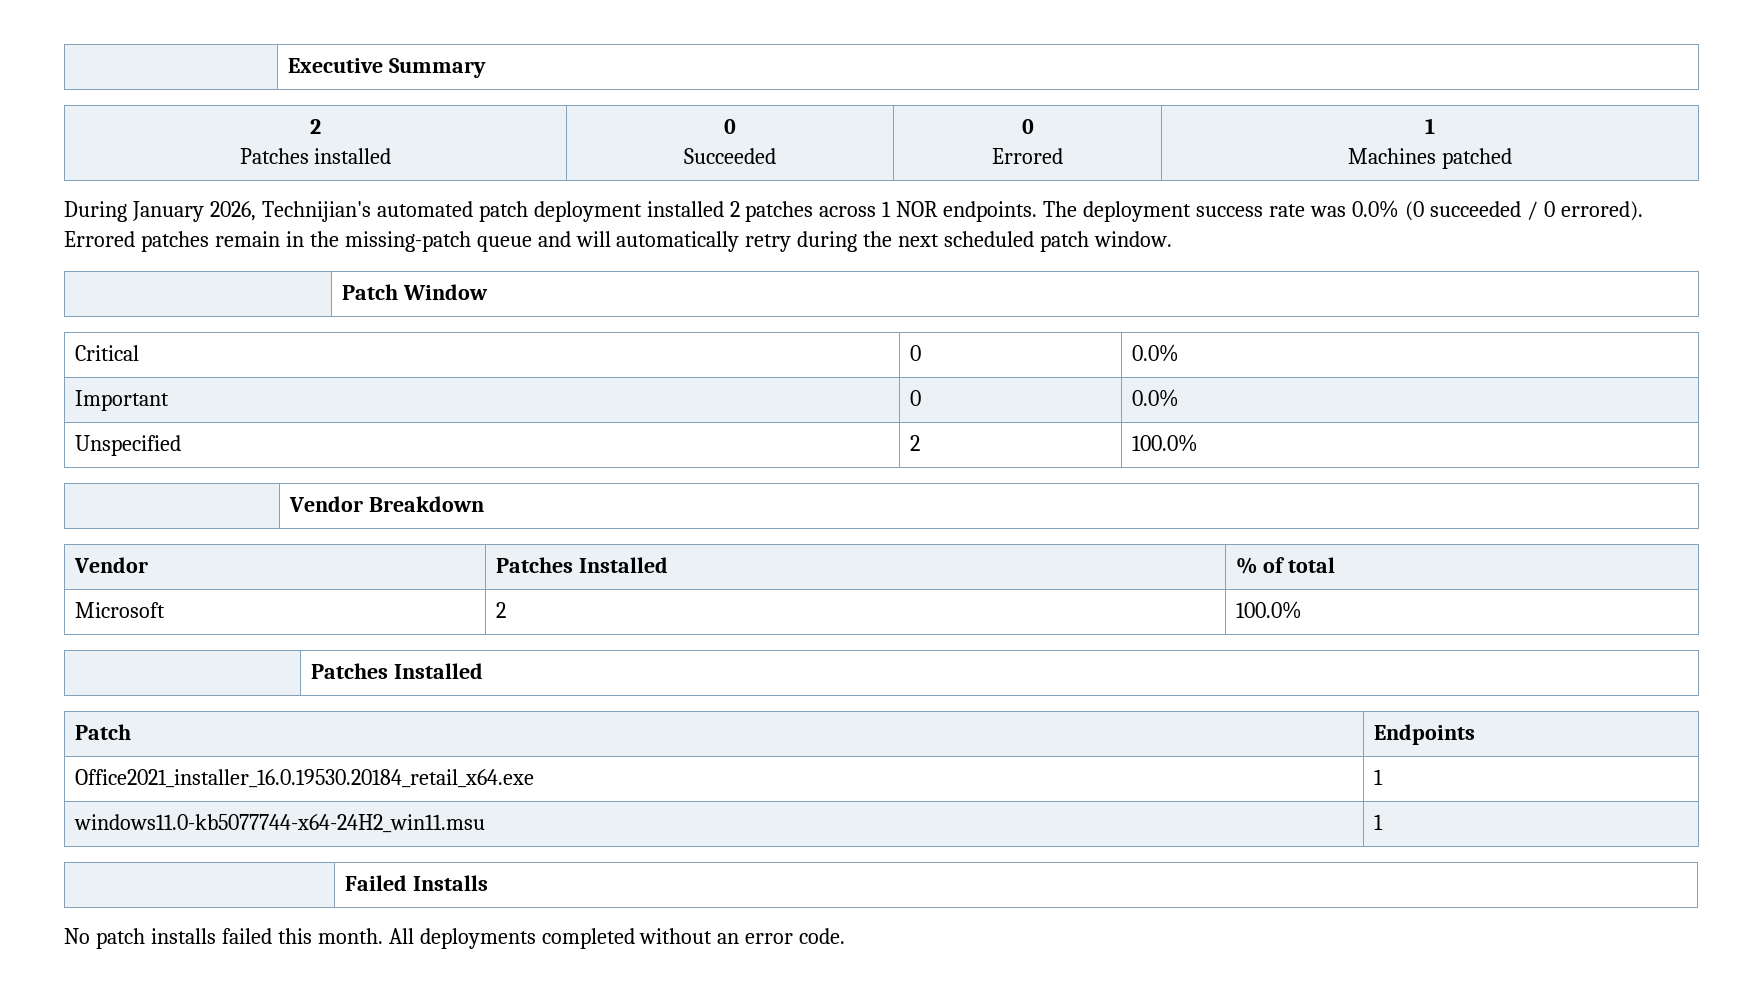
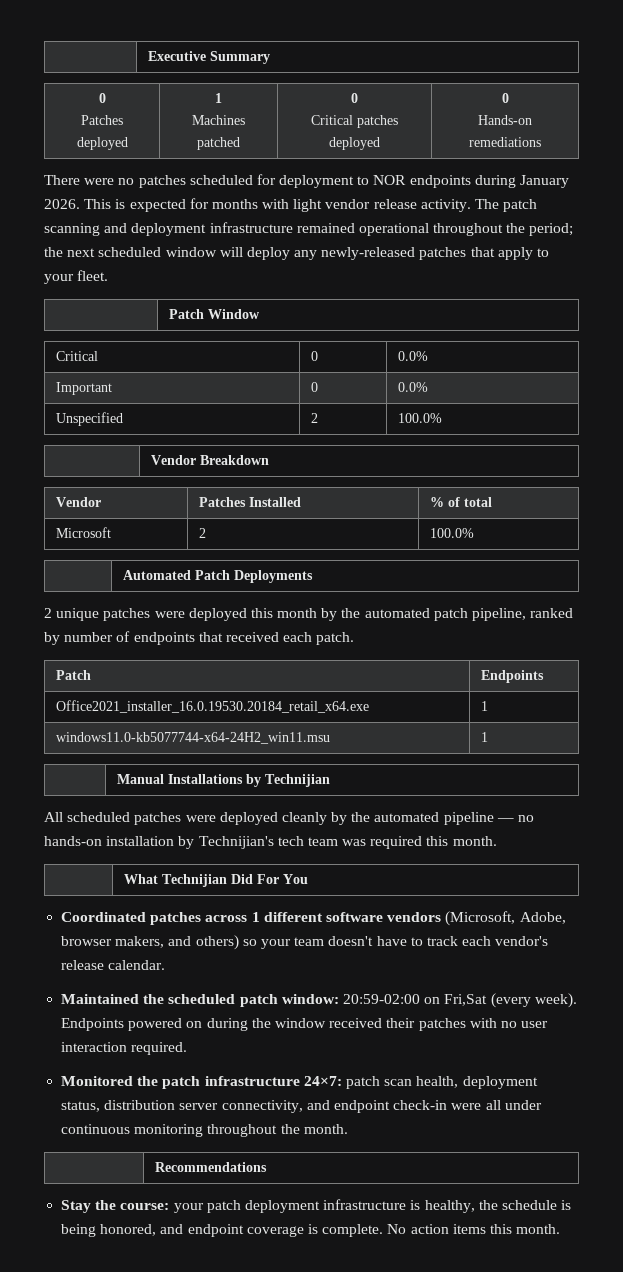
  | Executive Summary
- 2
- Patches installed | 0
- Succeeded | 0
- Errored | 1
- Machines patched
- During January 2026, Technijian's automated patch deployment installed 2 patches across 1 NOR endpoints. The deployment success rate was 0.0% (0 succeeded / 0 errored). Errored patches remain in the missing-patch queue and will automatically retry during the next scheduled patch window.
+ 0
+ Patches deployed | 1
+ Machines patched | 0
+ Critical patches deployed | 0
+ Hands-on remediations
+ There were no patches scheduled for deployment to NOR endpoints during January 2026. This is expected for months with light vendor release activity. The patch scanning and deployment infrastructure remained operational throughout the period; the next scheduled window will deploy any newly-released patches that apply to your fleet.
  Microsoft | 2 | 100.0%
- | Patches Installed
+ | Automated Patch Deployments
+ 2 unique patches were deployed this month by the automated patch pipeline, ranked by number of endpoints that received each patch.
- | Failed Installs
- No patch installs failed this month. All deployments completed without an error code.
+ | Manual Installations by Technijian
+ All scheduled patches were deployed cleanly by the automated pipeline — no hands-on installation by Technijian's tech team was required this month.
+ | What Technijian Did For You
+ Coordinated patches across 1 different software vendors (Microsoft, Adobe, browser makers, and others) so your team doesn't have to track each vendor's release calendar.
+ Maintained the scheduled patch window: 20:59-02:00 on Fri,Sat (every week). Endpoints powered on during the window received their patches with no user interaction required.
+ Monitored the patch infrastructure 24×7: patch scan health, deployment status, distribution server connectivity, and endpoint check-in were all under continuous monitoring throughout the month.
+ | Recommendations
+ Stay the course: your patch deployment infrastructure is healthy, the schedule is being honored, and endpoint coverage is complete. No action items this month.

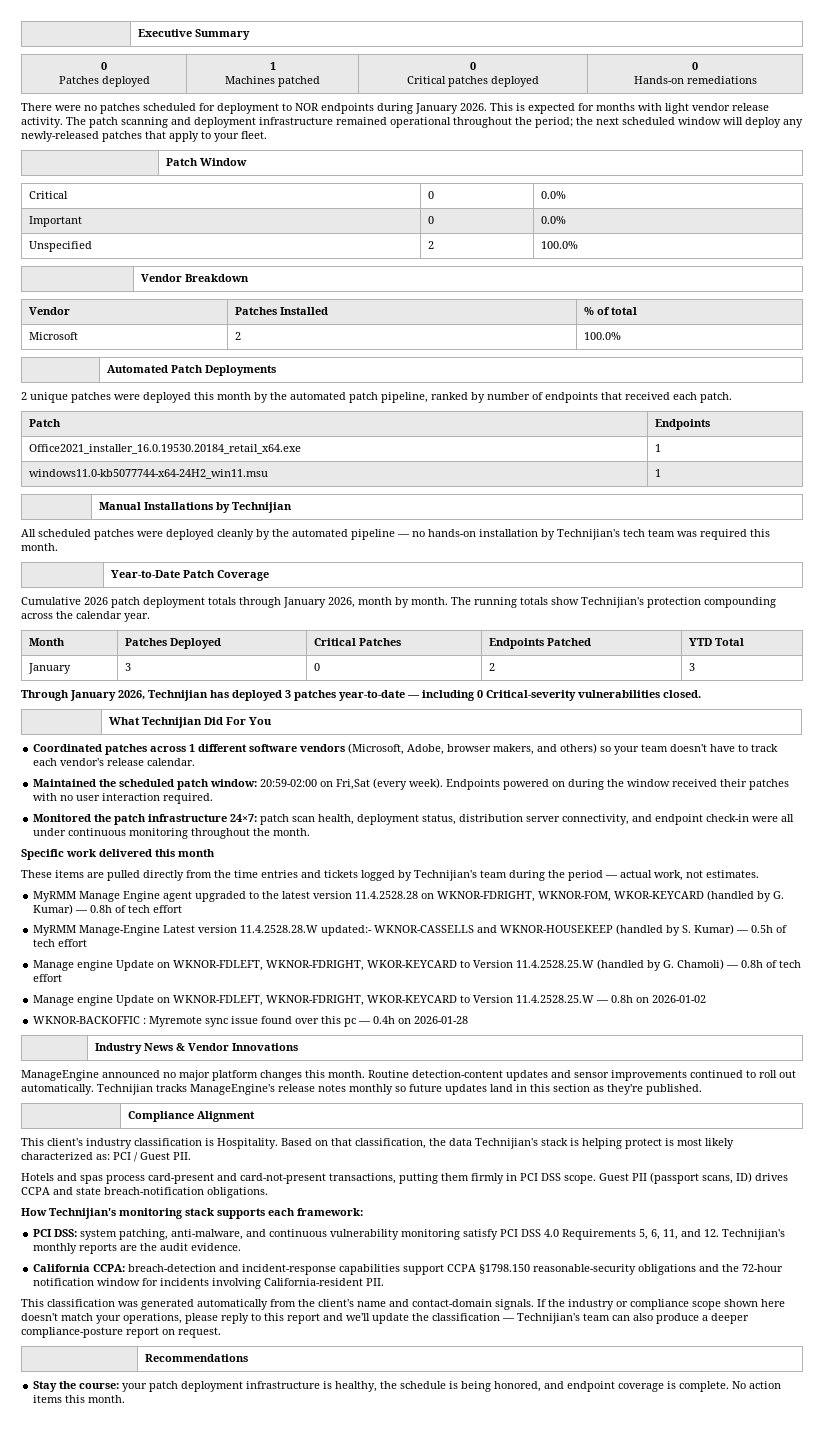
+ | Year-to-Date Patch Coverage
+ Cumulative 2026 patch deployment totals through January 2026, month by month. The running totals show Technijian's protection compounding across the calendar year.
+ Month | Patches Deployed | Critical Patches | Endpoints Patched | YTD Total
+ January | 3 | 0 | 2 | 3
+ Through January 2026, Technijian has deployed 3 patches year-to-date — including 0 Critical-severity vulnerabilities closed.
+ Specific work delivered this month
+ These items are pulled directly from the time entries and tickets logged by Technijian's team during the period — actual work, not estimates.
+ MyRMM Manage Engine agent upgraded to the latest version 11.4.2528.28 on WKNOR-FDRIGHT, WKNOR-FOM, WKOR-KEYCARD (handled by G. Kumar) — 0.8h of tech effort
+ MyRMM Manage-Engine Latest version 11.4.2528.28.W updated:- WKNOR-CASSELLS and WKNOR-HOUSEKEEP (handled by S. Kumar) — 0.5h of tech effort
+ Manage engine Update on WKNOR-FDLEFT, WKNOR-FDRIGHT, WKOR-KEYCARD to Version 11.4.2528.25.W (handled by G. Chamoli) — 0.8h of tech effort
+ Manage engine Update on WKNOR-FDLEFT, WKNOR-FDRIGHT, WKOR-KEYCARD to Version 11.4.2528.25.W — 0.8h on 2026-01-02
+ WKNOR-BACKOFFIC : Myremote sync issue found over this pc — 0.4h on 2026-01-28
+ | Industry News & Vendor Innovations
+ ManageEngine announced no major platform changes this month. Routine detection-content updates and sensor improvements continued to roll out automatically. Technijian tracks ManageEngine's release notes monthly so future updates land in this section as they're published.
+ | Compliance Alignment
+ This client's industry classification is Hospitality. Based on that classification, the data Technijian's stack is helping protect is most likely characterized as: PCI / Guest PII.
+ Hotels and spas process card-present and card-not-present transactions, putting them firmly in PCI DSS scope. Guest PII (passport scans, ID) drives CCPA and state breach-notification obligations.
+ How Technijian's monitoring stack supports each framework:
+ PCI DSS: system patching, anti-malware, and continuous vulnerability monitoring satisfy PCI DSS 4.0 Requirements 5, 6, 11, and 12. Technijian's monthly reports are the audit evidence.
+ California CCPA: breach-detection and incident-response capabilities support CCPA §1798.150 reasonable-security obligations and the 72-hour notification window for incidents involving California-resident PII.
+ This classification was generated automatically from the client's name and contact-domain signals. If the industry or compliance scope shown here doesn't match your operations, please reply to this report and we'll update the classification — Technijian's team can also produce a deeper compliance-posture report on request.

